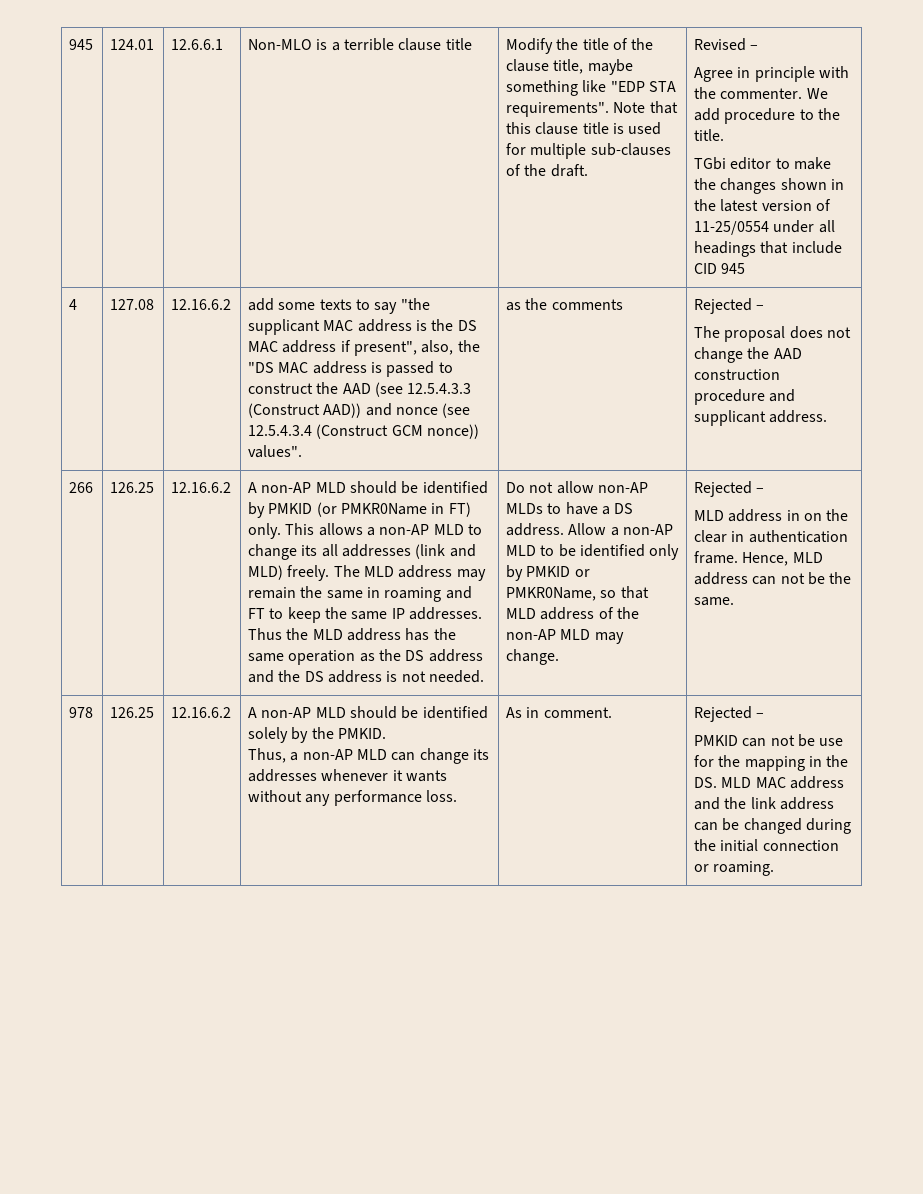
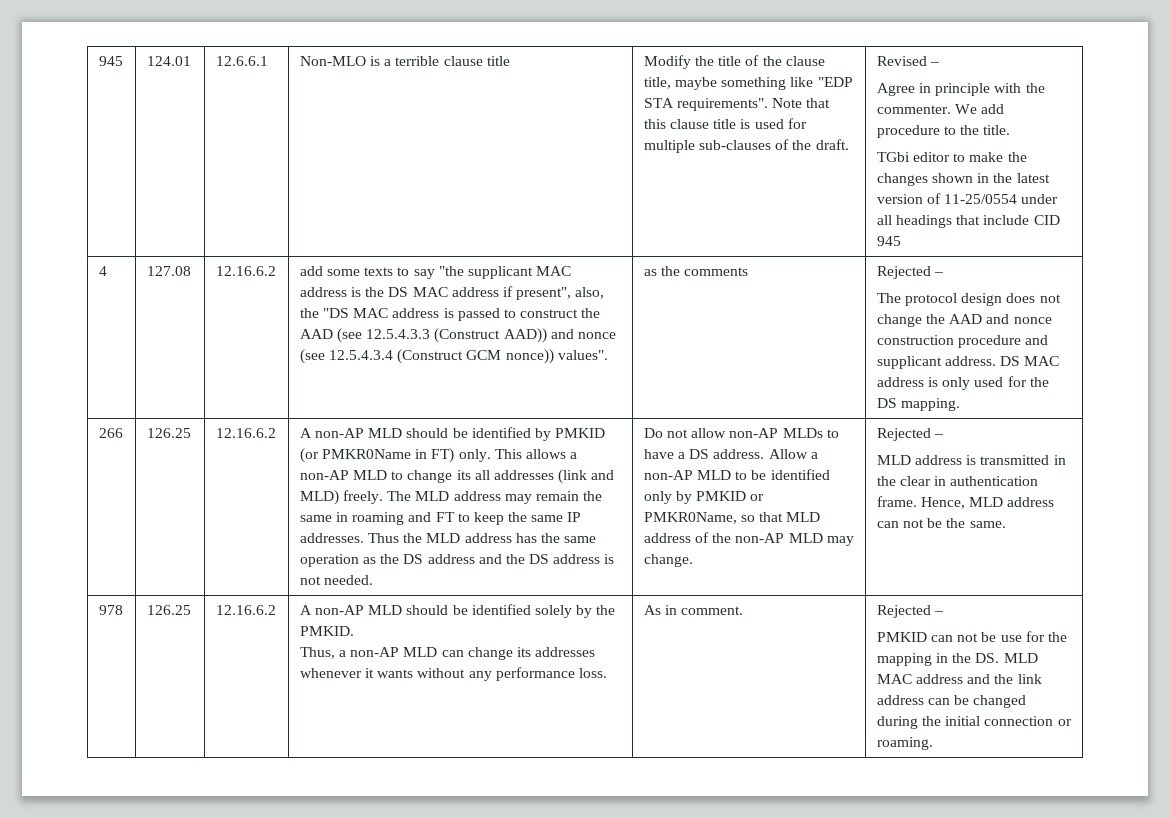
- The proposal does not change the AAD construction procedure and supplicant address.
+ The protocol design does not change the AAD and nonce construction procedure and supplicant address. DS MAC address is only used for the DS mapping.
- MLD address in on the clear in authentication frame.
+ MLD address is transmitted in the clear in authentication frame.

